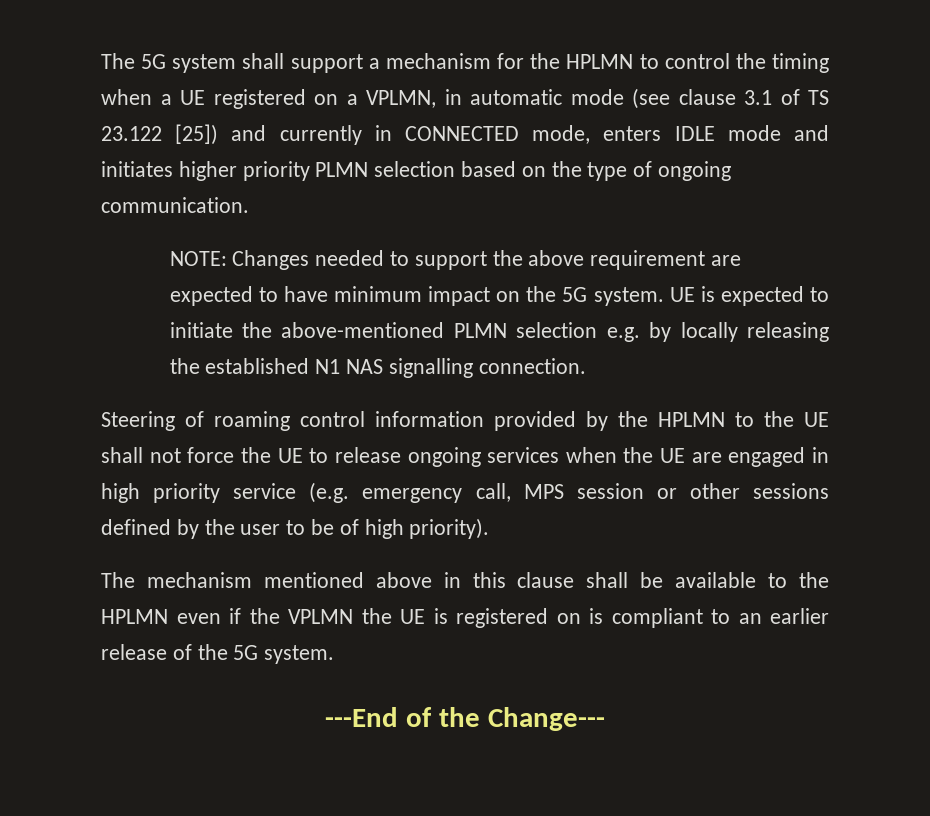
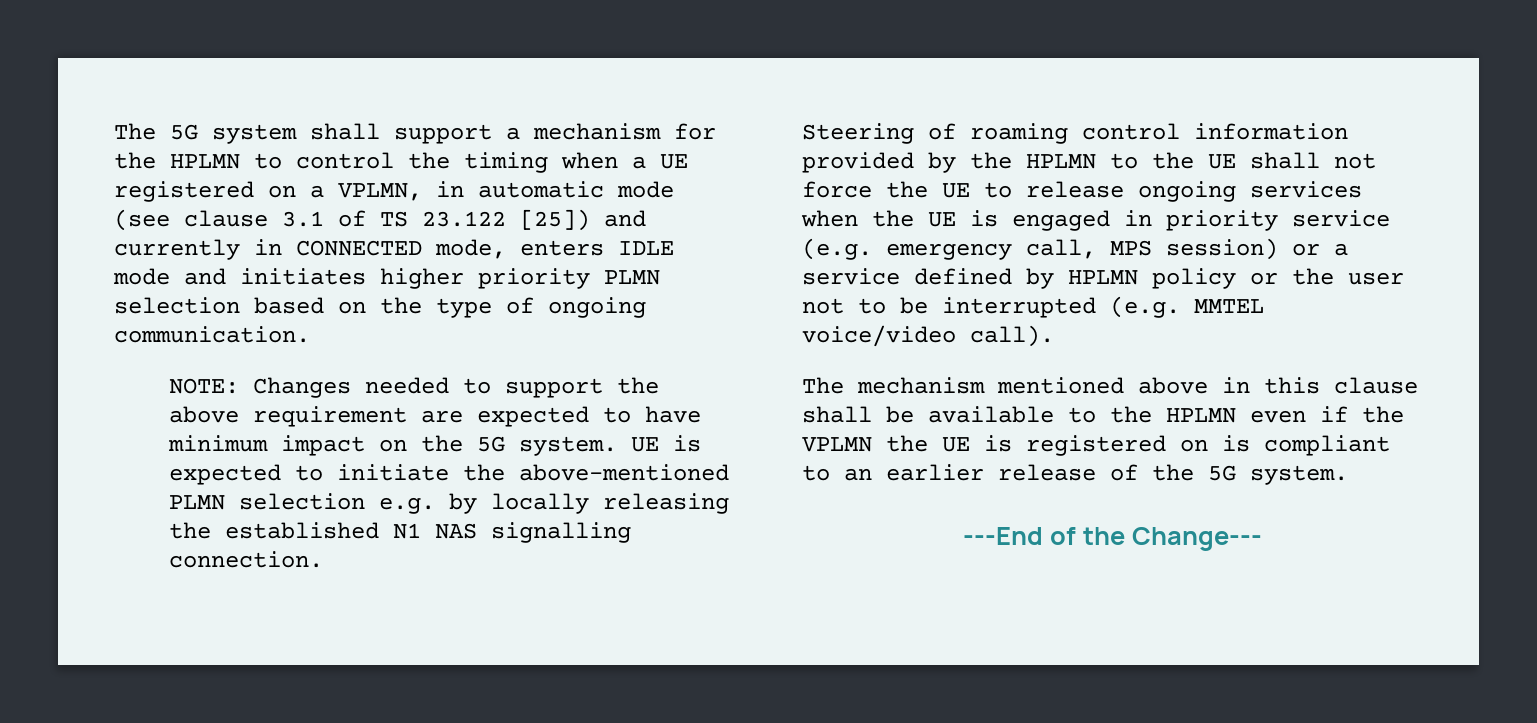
- Steering of roaming control information provided by the HPLMN to the UE shall not force the UE to release ongoing services when the UE are engaged in high priority service (e.g. emergency call, MPS session or other sessions defined by the user to be of high priority).
+ Steering of roaming control information provided by the HPLMN to the UE shall not force the UE to release ongoing services when the UE is engaged in priority service (e.g. emergency call, MPS session) or a service defined by HPLMN policy or the user not to be interrupted (e.g. MMTEL voice/video call).

